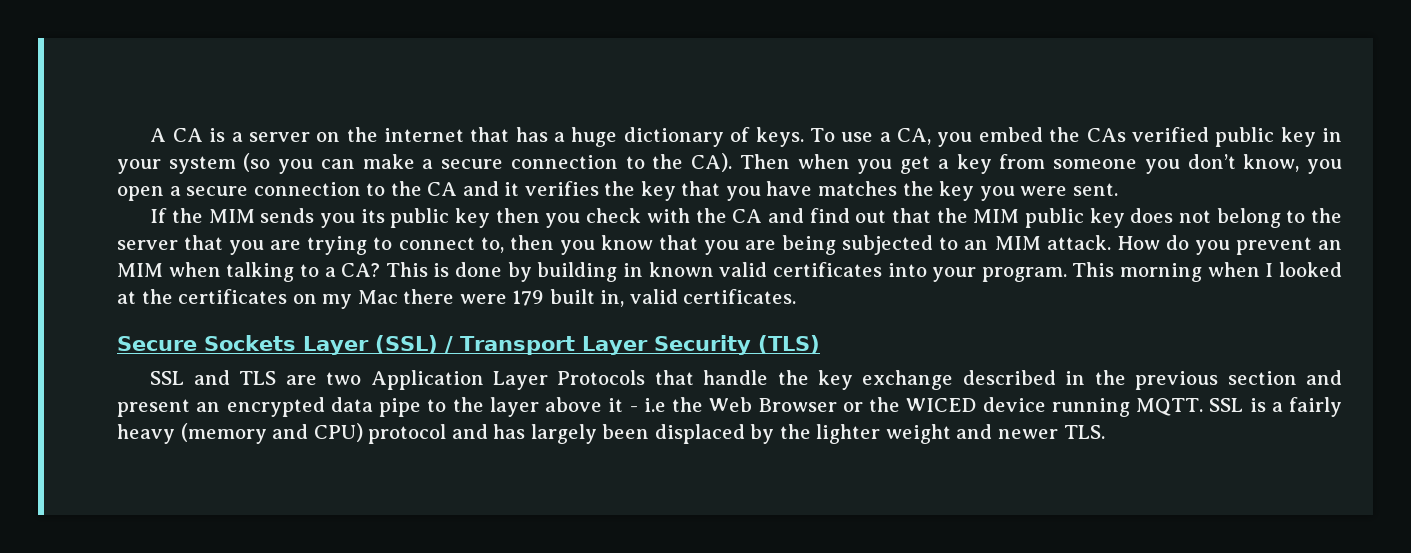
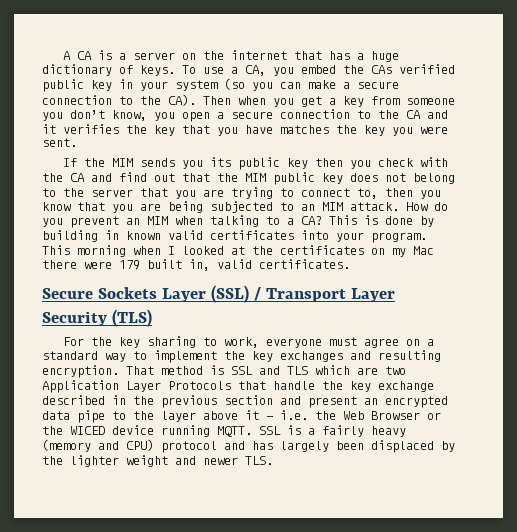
- SSL and TLS are two Application Layer Protocols that handle the key exchange described in the previous section and present an encrypted data pipe to the layer above it - i.e the Web Browser or the WICED device running MQTT.
+ For the key sharing to work, everyone must agree on a standard way to implement the key exchanges and resulting encryption. That method is SSL and TLS which are two Application Layer Protocols that handle the key exchange described in the previous section and present an encrypted data pipe to the layer above it - i.e. the Web Browser or the WICED device running MQTT.

